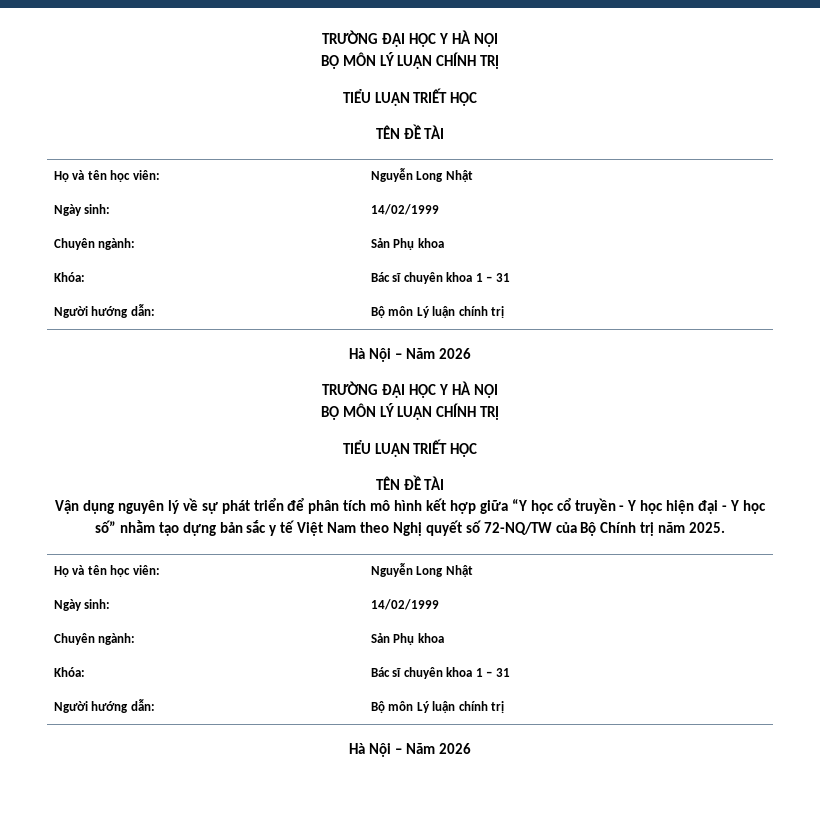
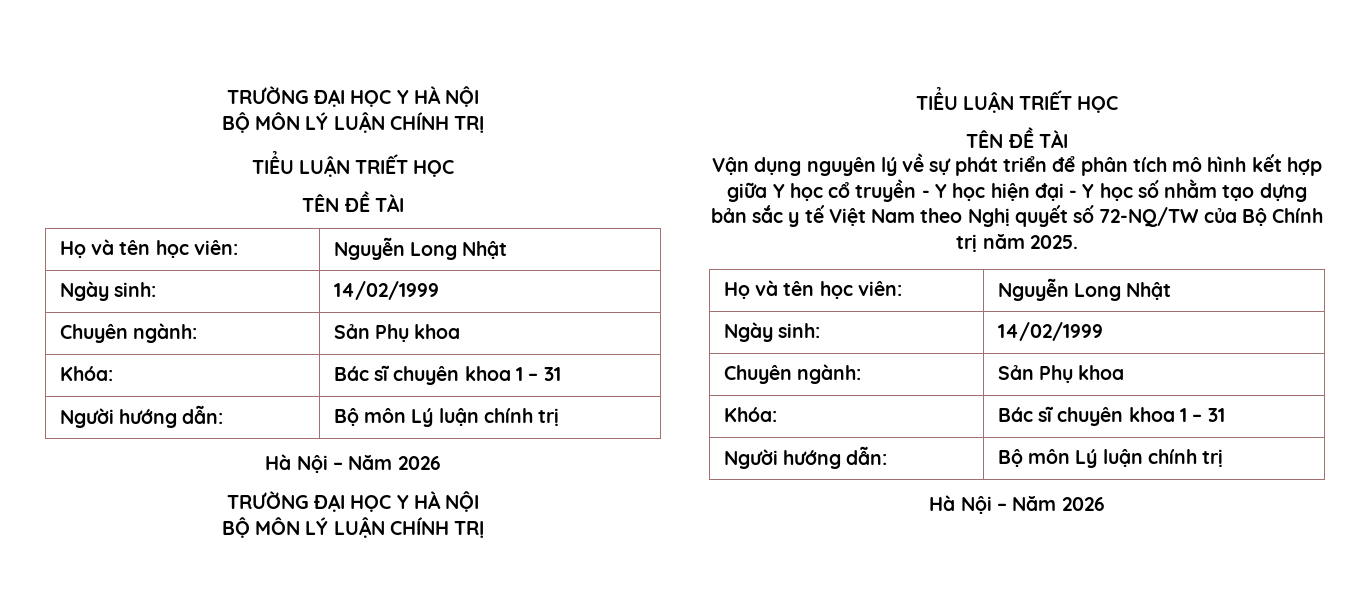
- Vận dụng nguyên lý về sự phát triển để phân tích mô hình kết hợp giữa “Y học cổ truyền - Y học hiện đại - Y học số” nhằm tạo dựng bản sắc y tế Việt Nam theo Nghị quyết số 72-NQ/TW của Bộ Chính trị năm 2025.
+ Vận dụng nguyên lý về sự phát triển để phân tích mô hình kết hợp giữa Y học cổ truyền - Y học hiện đại - Y học số nhằm tạo dựng bản sắc y tế Việt Nam theo Nghị quyết số 72-NQ/TW của Bộ Chính trị năm 2025.

